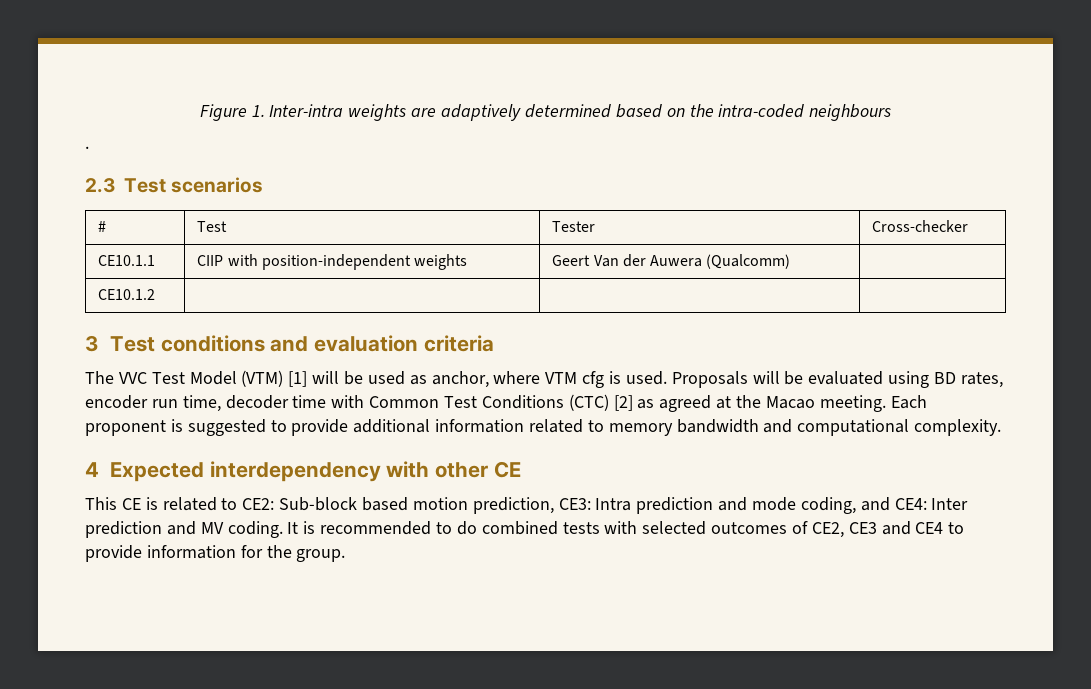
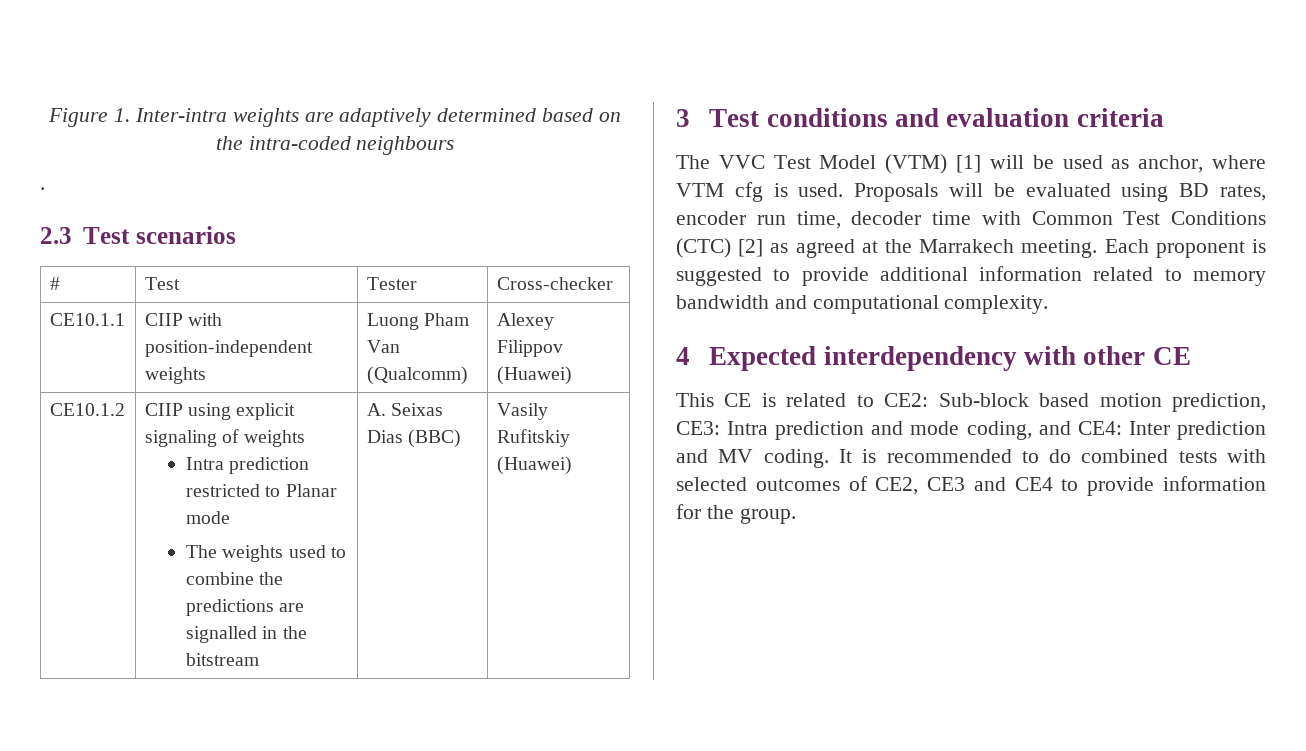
- CE10.1.1 | CIIP with position-independent weights | Geert Van der Auwera (Qualcomm) |
- CE10.1.2 | | |
+ CE10.1.1 | CIIP with position-independent weights | Luong Pham Van (Qualcomm) | Alexey Filippov (Huawei)
+ CE10.1.2 | CIIP using explicit signaling of weights
+ Intra prediction restricted to Planar mode
+ The weights used to combine the predictions are signalled in the bitstream | A. Seixas Dias (BBC) | Vasily Rufitskiy (Huawei)
- Proposals will be evaluated using BD rates, encoder run time, decoder time with Common Test Conditions (CTC) [2] as agreed at the Macao meeting.
+ Proposals will be evaluated using BD rates, encoder run time, decoder time with Common Test Conditions (CTC) [2] as agreed at the Marrakech meeting.

